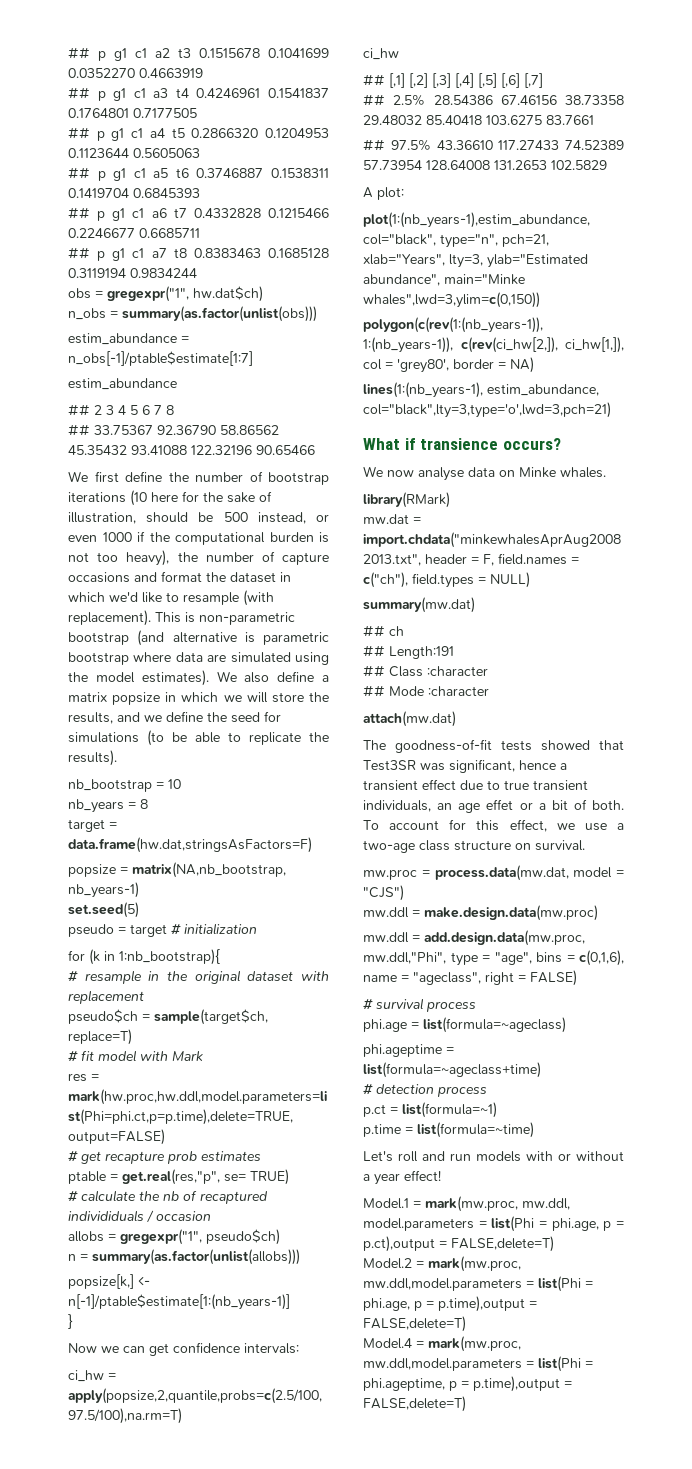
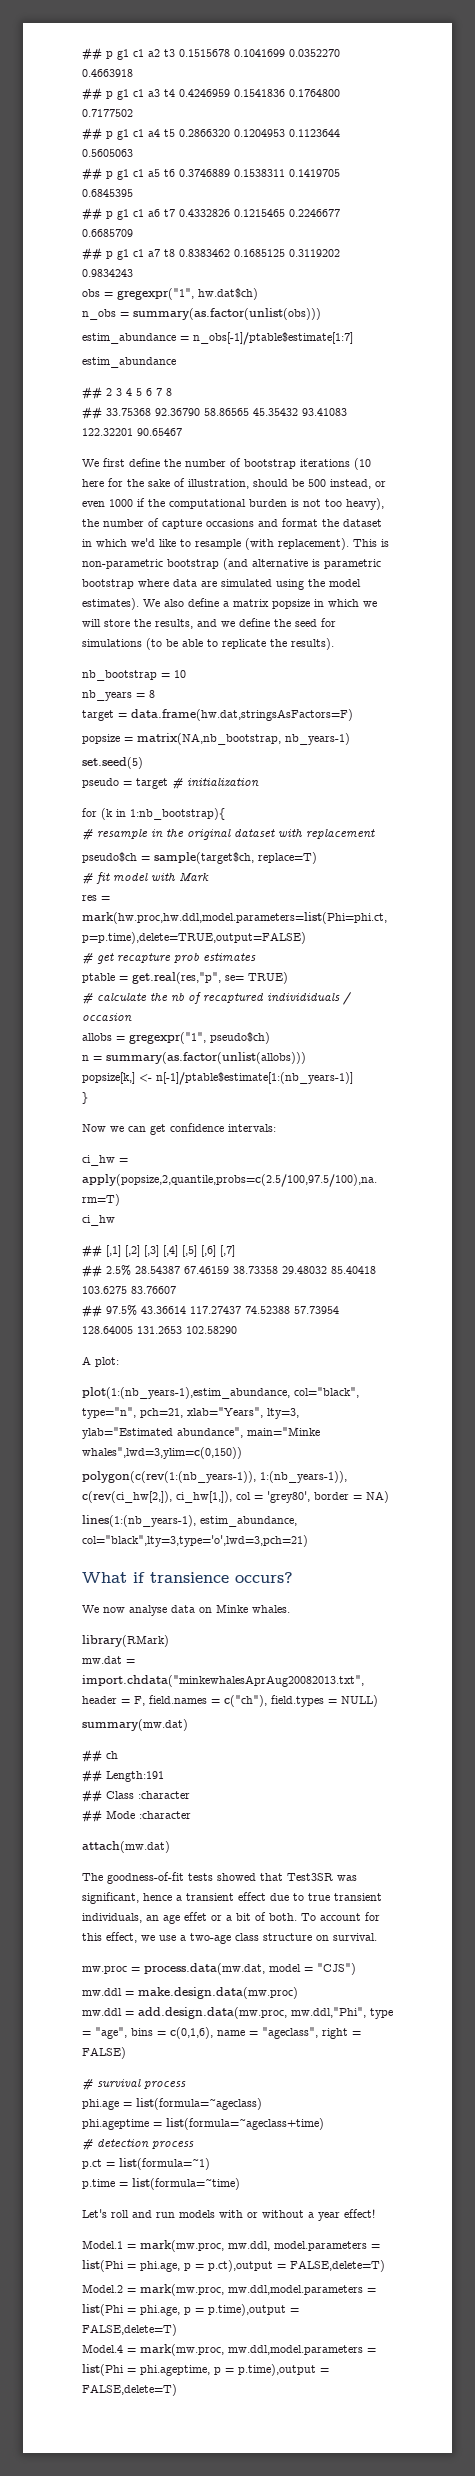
- ## p g1 c1 a2 t3 0.1515678 0.1041699 0.0352270 0.4663919
+ ## p g1 c1 a2 t3 0.1515678 0.1041699 0.0352270 0.4663918
- ## p g1 c1 a3 t4 0.4246961 0.1541837 0.1764801 0.7177505
+ ## p g1 c1 a3 t4 0.4246959 0.1541836 0.1764800 0.7177502
- ## p g1 c1 a5 t6 0.3746887 0.1538311 0.1419704 0.6845393
+ ## p g1 c1 a5 t6 0.3746889 0.1538311 0.1419705 0.6845395
- ## p g1 c1 a6 t7 0.4332828 0.1215466 0.2246677 0.6685711
+ ## p g1 c1 a6 t7 0.4332826 0.1215465 0.2246677 0.6685709
- ## p g1 c1 a7 t8 0.8383463 0.1685128 0.3119194 0.9834244
+ ## p g1 c1 a7 t8 0.8383462 0.1685125 0.3119202 0.9834243
- ## 33.75367 92.36790 58.86562 45.35432 93.41088 122.32196 90.65466
+ ## 33.75368 92.36790 58.86565 45.35432 93.41083 122.32201 90.65467
- ## 2.5% 28.54386 67.46156 38.73358 29.48032 85.40418 103.6275 83.7661
+ ## 2.5% 28.54387 67.46159 38.73358 29.48032 85.40418 103.6275 83.76607
- ## 97.5% 43.36610 117.27433 74.52389 57.73954 128.64008 131.2653 102.5829
+ ## 97.5% 43.36614 117.27437 74.52388 57.73954 128.64005 131.2653 102.58290

